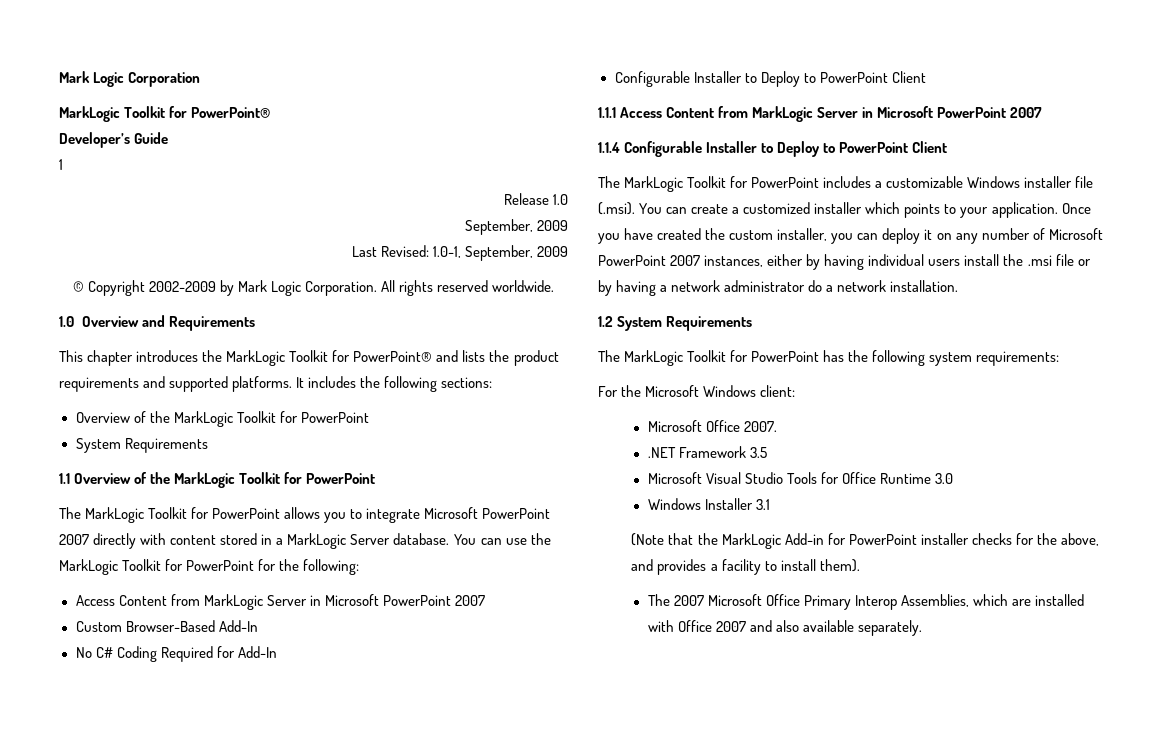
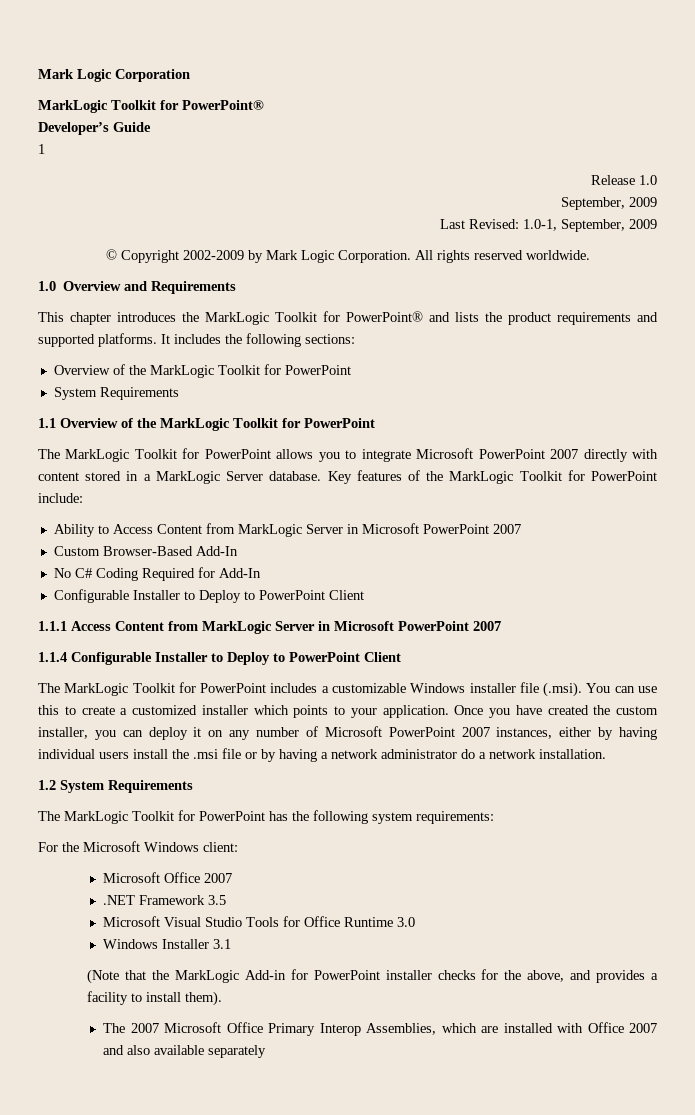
- You can use the MarkLogic Toolkit for PowerPoint for the following:
- Access Content from MarkLogic Server in Microsoft PowerPoint 2007
+ Key features of the MarkLogic Toolkit for PowerPoint include:
+ Ability to Access Content from MarkLogic Server in Microsoft PowerPoint 2007
- The MarkLogic Toolkit for PowerPoint includes a customizable Windows installer file (.msi). You can create a customized installer which points to your application.
+ The MarkLogic Toolkit for PowerPoint includes a customizable Windows installer file (.msi). You can use this to create a customized installer which points to your application.
- Microsoft Office 2007.
+ Microsoft Office 2007
- The 2007 Microsoft Office Primary Interop Assemblies, which are installed with Office 2007 and also available separately.
+ The 2007 Microsoft Office Primary Interop Assemblies, which are installed with Office 2007 and also available separately

